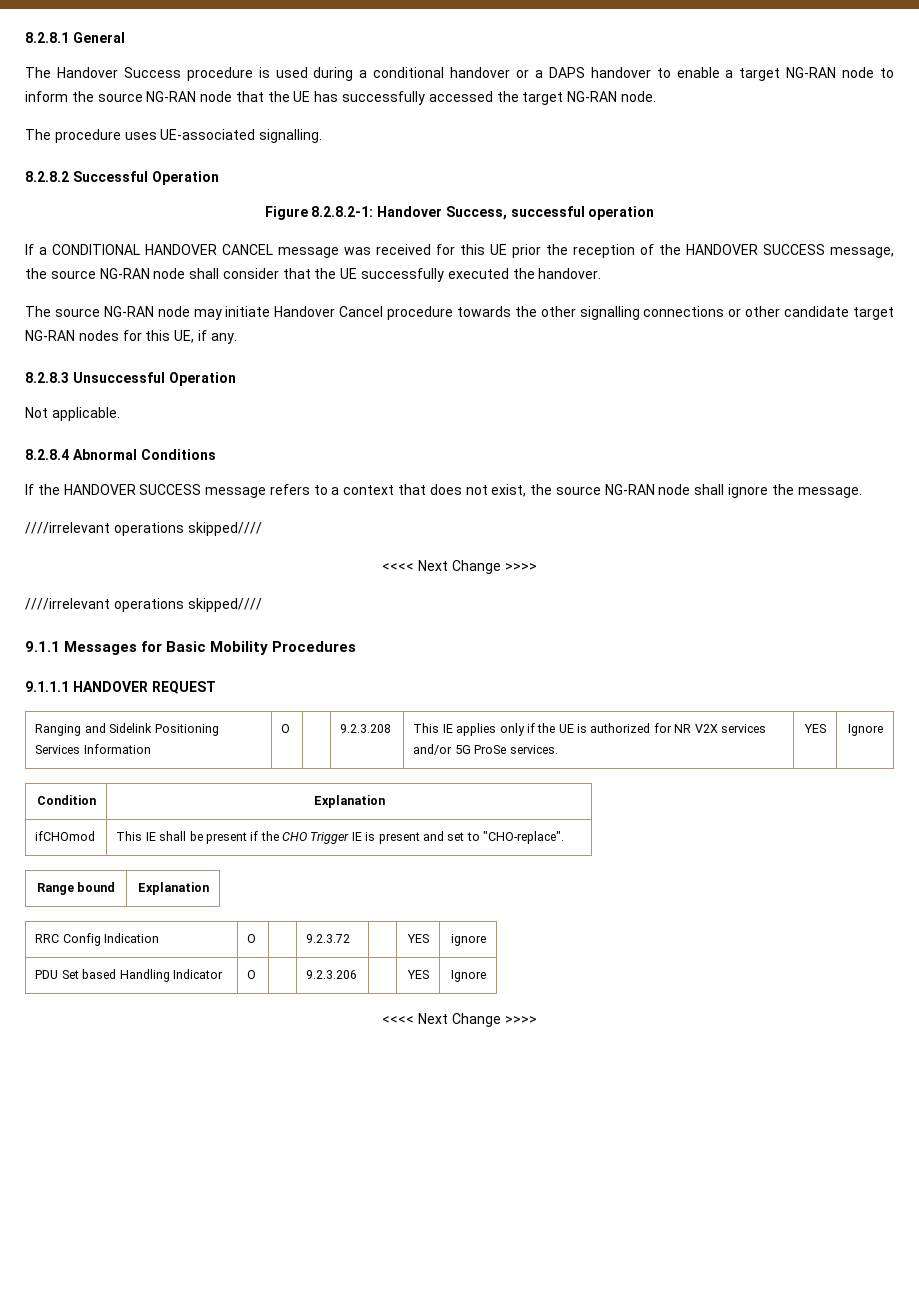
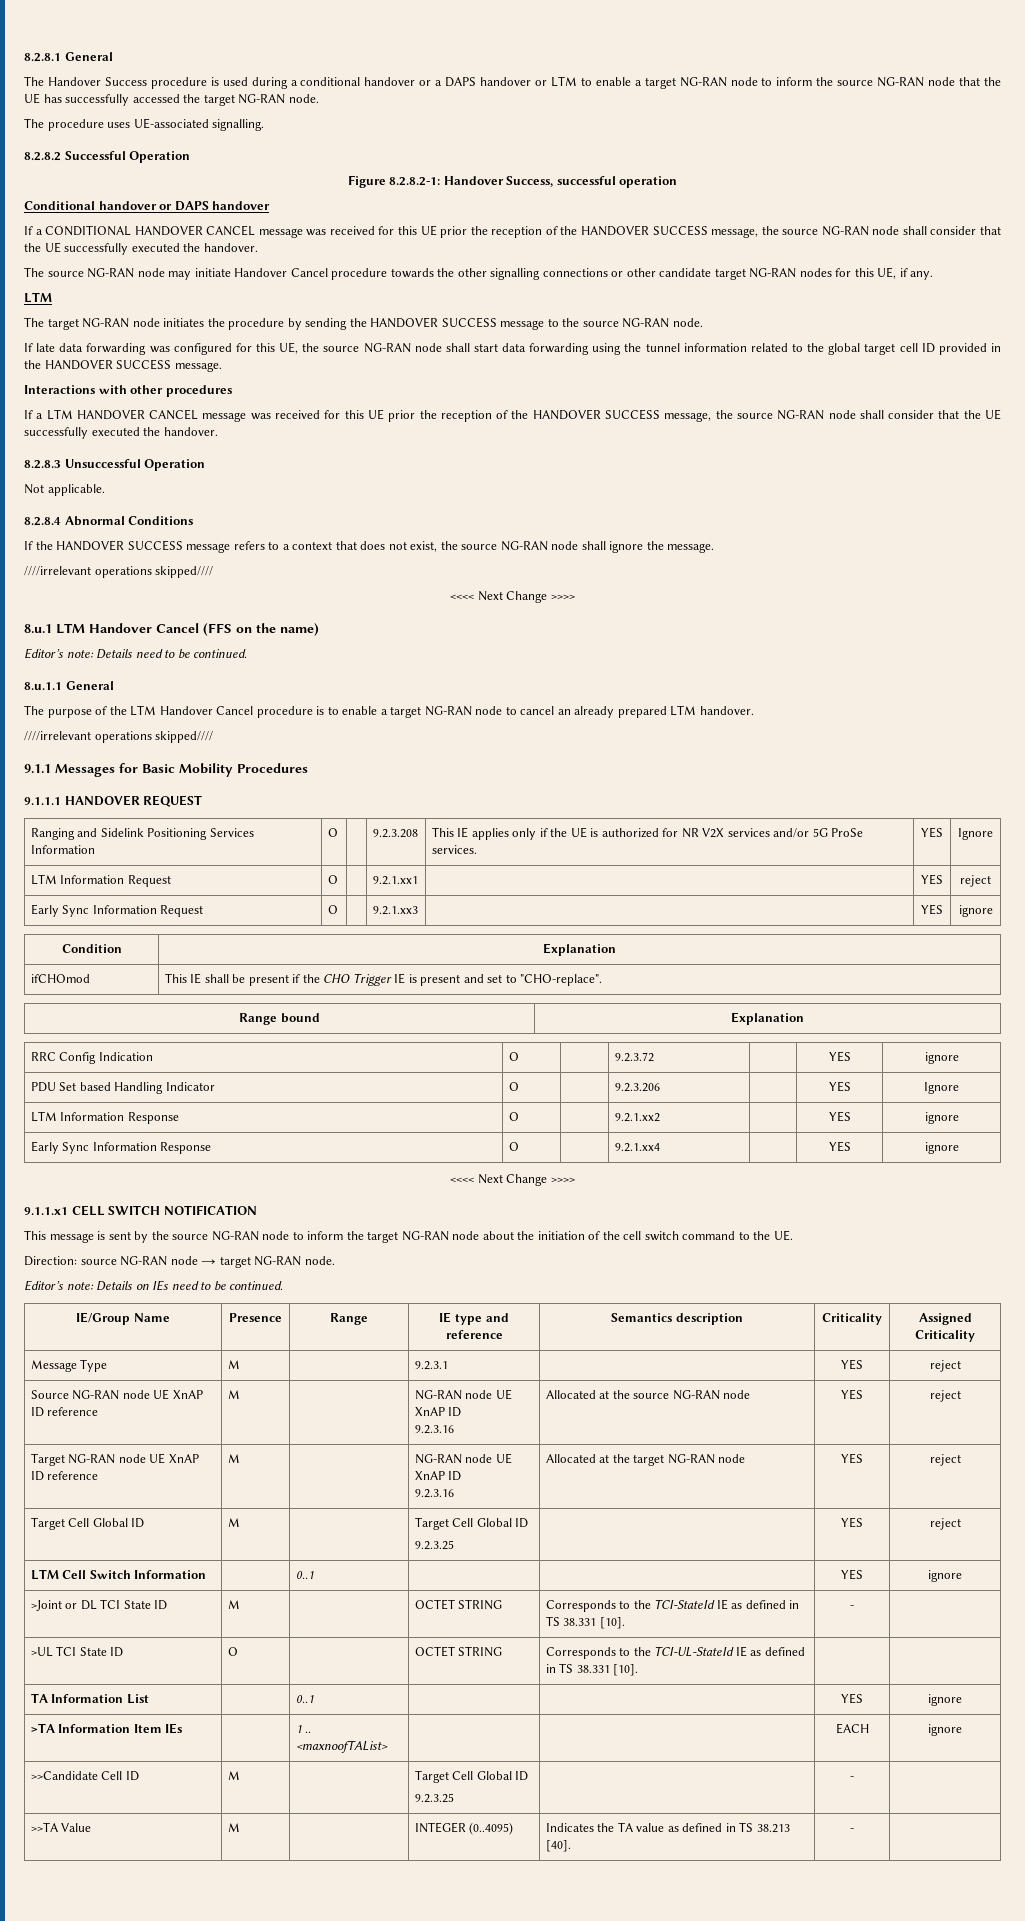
- The Handover Success procedure is used during a conditional handover or a DAPS handover to enable a target NG-RAN node to inform the source NG-RAN node that the UE has successfully accessed the target NG-RAN node.
+ The Handover Success procedure is used during a conditional handover or a DAPS handover or LTM to enable a target NG-RAN node to inform the source NG-RAN node that the UE has successfully accessed the target NG-RAN node.
+ Conditional handover or DAPS handover
  The source NG-RAN node may initiate Handover Cancel procedure towards the other signalling connections or other candidate target NG-RAN nodes for this UE, if any.
+ LTM
+ The target NG-RAN node initiates the procedure by sending the HANDOVER SUCCESS message to the source NG-RAN node.
+ If late data forwarding was configured for this UE, the source NG-RAN node shall start data forwarding using the tunnel information related to the global target cell ID provided in the HANDOVER SUCCESS message.
+ Interactions with other procedures
+ If a LTM HANDOVER CANCEL message was received for this UE prior the reception of the HANDOVER SUCCESS message, the source NG-RAN node shall consider that the UE successfully executed the handover.
+ 8.u.1 LTM Handover Cancel (FFS on the name)
+ Editor’s note: Details need to be continued.
+ 8.u.1.1 General
+ The purpose of the LTM Handover Cancel procedure is to enable a target NG-RAN node to cancel an already prepared LTM handover.
+ LTM Information Request | O | | 9.2.1.xx1 | | YES | reject
+ Early Sync Information Request | O | | 9.2.1.xx3 | | YES | ignore
  PDU Set based Handling Indicator | O | | 9.2.3.206 | | YES | Ignore
+ LTM Information Response | O | | 9.2.1.xx2 | | YES | ignore
+ Early Sync Information Response | O | | 9.2.1.xx4 | | YES | ignore
  <<<< Next Change >>>>
+ 9.1.1.x1 CELL SWITCH NOTIFICATION
+ This message is sent by the source NG-RAN node to inform the target NG-RAN node about the initiation of the cell switch command to the UE.
+ Direction: source NG-RAN node → target NG-RAN node.
+ Editor’s note: Details on IEs need to be continued.
+ IE/Group Name | Presence | Range | IE type and reference | Semantics description | Criticality | Assigned Criticality
+ Message Type | M | | 9.2.3.1 | | YES | reject
+ Source NG-RAN node UE XnAP ID reference | M | | NG-RAN node UE XnAP ID
+ 9.2.3.16 | Allocated at the source NG-RAN node | YES | reject
+ Target NG-RAN node UE XnAP ID reference | M | | NG-RAN node UE XnAP ID
+ 9.2.3.16 | Allocated at the target NG-RAN node | YES | reject
+ Target Cell Global ID | M | | Target Cell Global ID
+ 9.2.3.25 | | YES | reject
+ LTM Cell Switch Information | | 0..1 | | | YES | ignore
+ >Joint or DL TCI State ID | M | | OCTET STRING | Corresponds to the TCI-StateId IE as defined in TS 38.331 [10]. | - |
+ >UL TCI State ID | O | | OCTET STRING | Corresponds to the TCI-UL-StateId IE as defined in TS 38.331 [10]. | |
+ TA Information List | | 0..1 | | | YES | ignore
+ >TA Information Item IEs | | 1 .. <maxnoofTAList> | | | EACH | ignore
+ >>Candidate Cell ID | M | | Target Cell Global ID
+ 9.2.3.25 | | - |
+ >>TA Value | M | | INTEGER (0..4095) | Indicates the TA value as defined in TS 38.213 [40]. | - |

